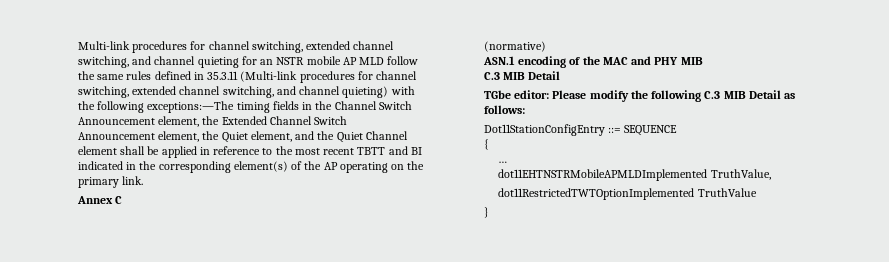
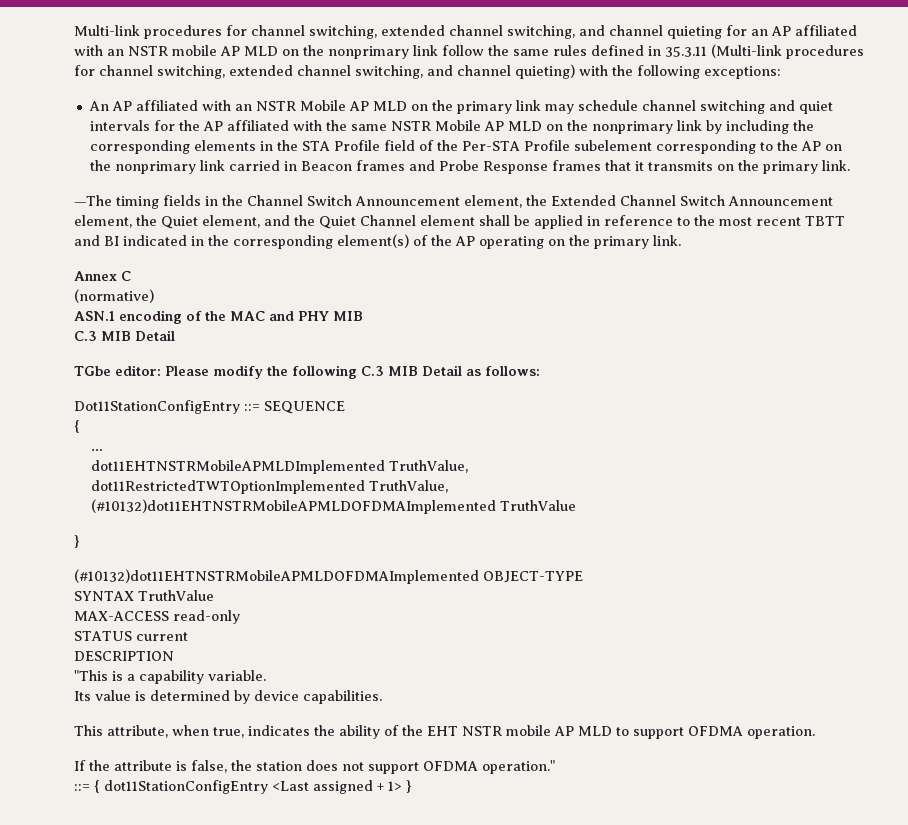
- Multi-link procedures for channel switching, extended channel switching, and channel quieting for an NSTR mobile AP MLD follow the same rules defined in 35.3.11 (Multi-link procedures for channel switching, extended channel switching, and channel quieting) with the following exceptions:—The timing fields in the Channel Switch Announcement element, the Extended Channel Switch Announcement element, the Quiet element, and the Quiet Channel element shall be applied in reference to the most recent TBTT and BI indicated in the corresponding element(s) of the AP operating on the primary link.
+ Multi-link procedures for channel switching, extended channel switching, and channel quieting for an AP affiliated with an NSTR mobile AP MLD on the nonprimary link follow the same rules defined in 35.3.11 (Multi-link procedures for channel switching, extended channel switching, and channel quieting) with the following exceptions:
+ An AP affiliated with an NSTR Mobile AP MLD on the primary link may schedule channel switching and quiet intervals for the AP affiliated with the same NSTR Mobile AP MLD on the nonprimary link by including the corresponding elements in the STA Profile field of the Per-STA Profile subelement corresponding to the AP on the nonprimary link carried in Beacon frames and Probe Response frames that it transmits on the primary link.
+ —The timing fields in the Channel Switch Announcement element, the Extended Channel Switch Announcement element, the Quiet element, and the Quiet Channel element shall be applied in reference to the most recent TBTT and BI indicated in the corresponding element(s) of the AP operating on the primary link.
- dot11RestrictedTWTOptionImplemented TruthValue
+ dot11RestrictedTWTOptionImplemented TruthValue,
+ (#10132)dot11EHTNSTRMobileAPMLDOFDMAImplemented TruthValue
+ (#10132)dot11EHTNSTRMobileAPMLDOFDMAImplemented OBJECT-TYPE
+ SYNTAX TruthValue
+ MAX-ACCESS read-only
+ STATUS current
+ DESCRIPTION
+ "This is a capability variable.
+ Its value is determined by device capabilities.
+ This attribute, when true, indicates the ability of the EHT NSTR mobile AP MLD to support OFDMA operation.
+ If the attribute is false, the station does not support OFDMA operation."
+ ::= { dot11StationConfigEntry <Last assigned + 1> }

